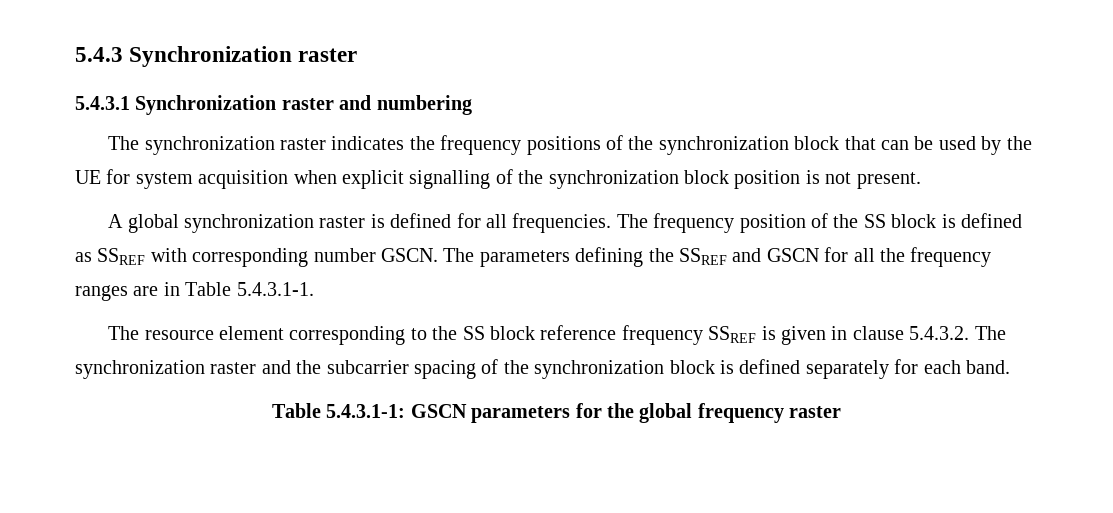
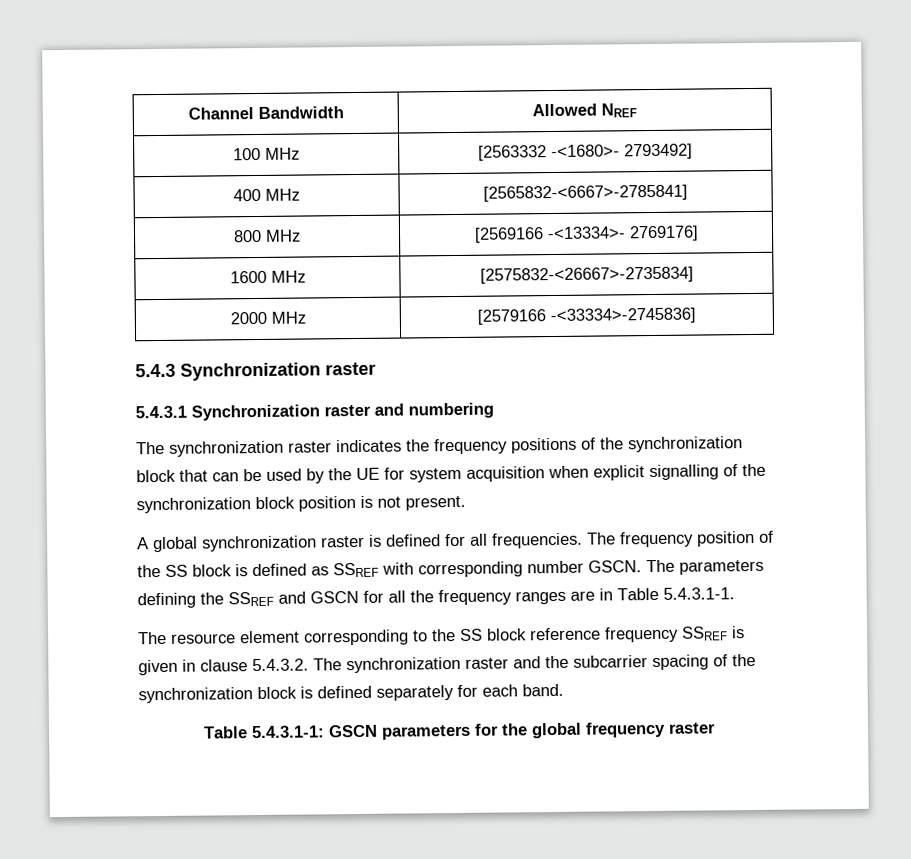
+ Channel Bandwidth | Allowed NREF
+ 100 MHz | [2563332 -<1680>- 2793492]
+ 400 MHz | [2565832-<6667>-2785841]
+ 800 MHz | [2569166 -<13334>- 2769176]
+ 1600 MHz | [2575832-<26667>-2735834]
+ 2000 MHz | [2579166 -<33334>-2745836]

